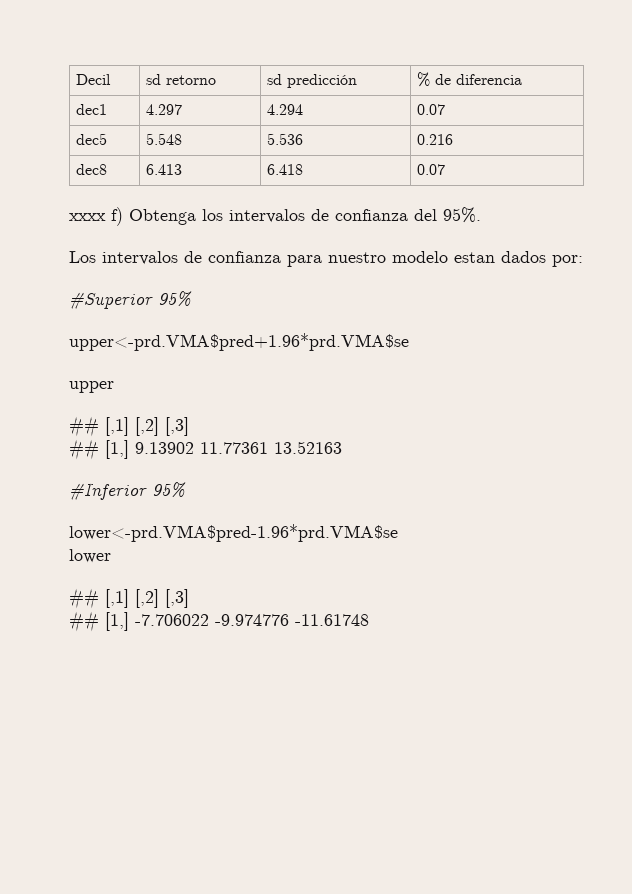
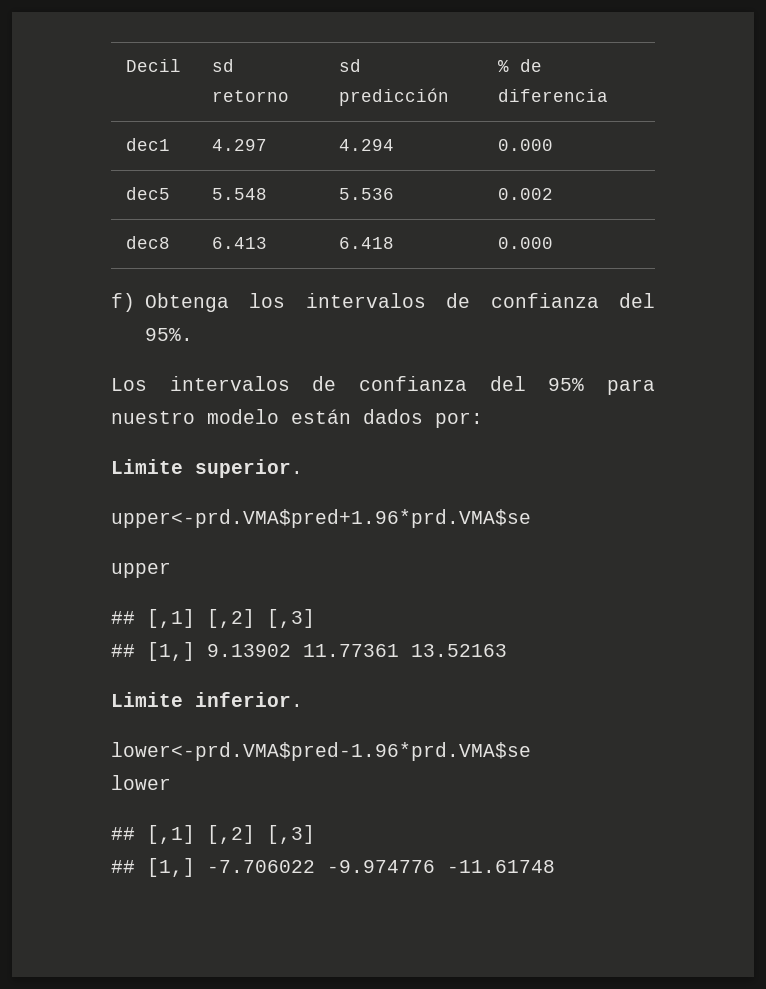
- dec1 | 4.297 | 4.294 | 0.07
+ dec1 | 4.297 | 4.294 | 0.000
- dec5 | 5.548 | 5.536 | 0.216
+ dec5 | 5.548 | 5.536 | 0.002
- dec8 | 6.413 | 6.418 | 0.07
- xxxx f) Obtenga los intervalos de confianza del 95%.
+ dec8 | 6.413 | 6.418 | 0.000
+ f) Obtenga los intervalos de confianza del 95%.
- Los intervalos de confianza para nuestro modelo estan dados por:
+ Los intervalos de confianza del 95% para nuestro modelo están dados por:
- #Superior 95%
+ Limite superior.
- #Inferior 95%
+ Limite inferior.

